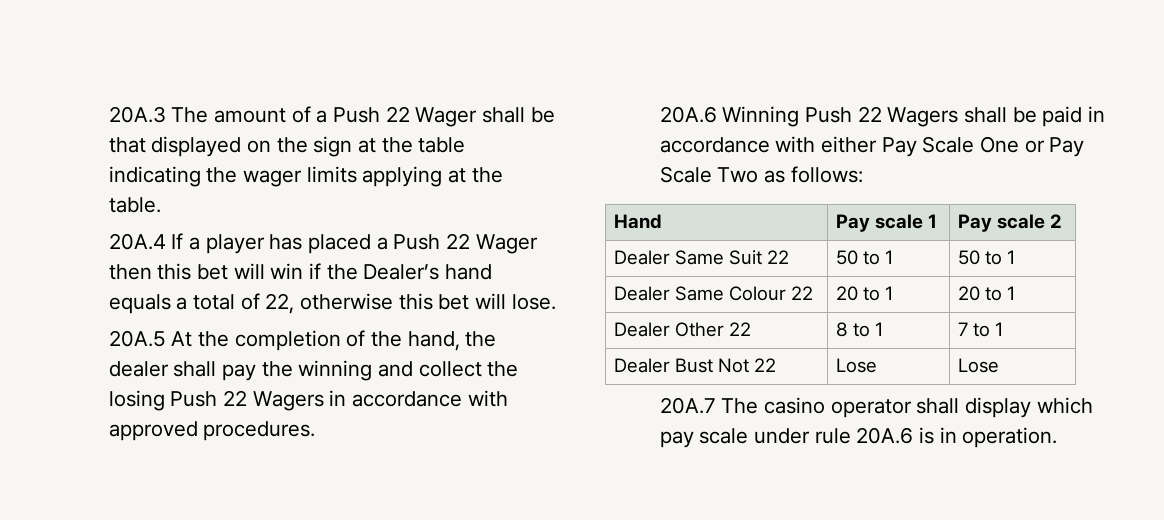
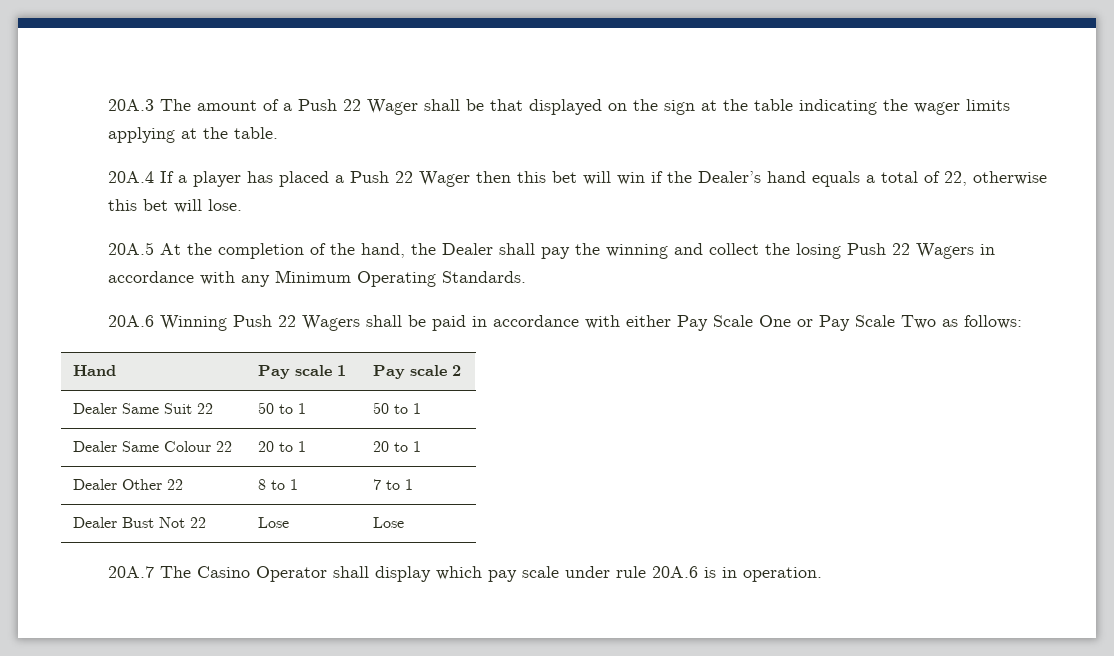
- 20A.5 At the completion of the hand, the dealer shall pay the winning and collect the losing Push 22 Wagers in accordance with approved procedures.
+ 20A.5 At the completion of the hand, the Dealer shall pay the winning and collect the losing Push 22 Wagers in accordance with any Minimum Operating Standards.
- 20A.7 The casino operator shall display which pay scale under rule 20A.6 is in operation.
+ 20A.7 The Casino Operator shall display which pay scale under rule 20A.6 is in operation.

